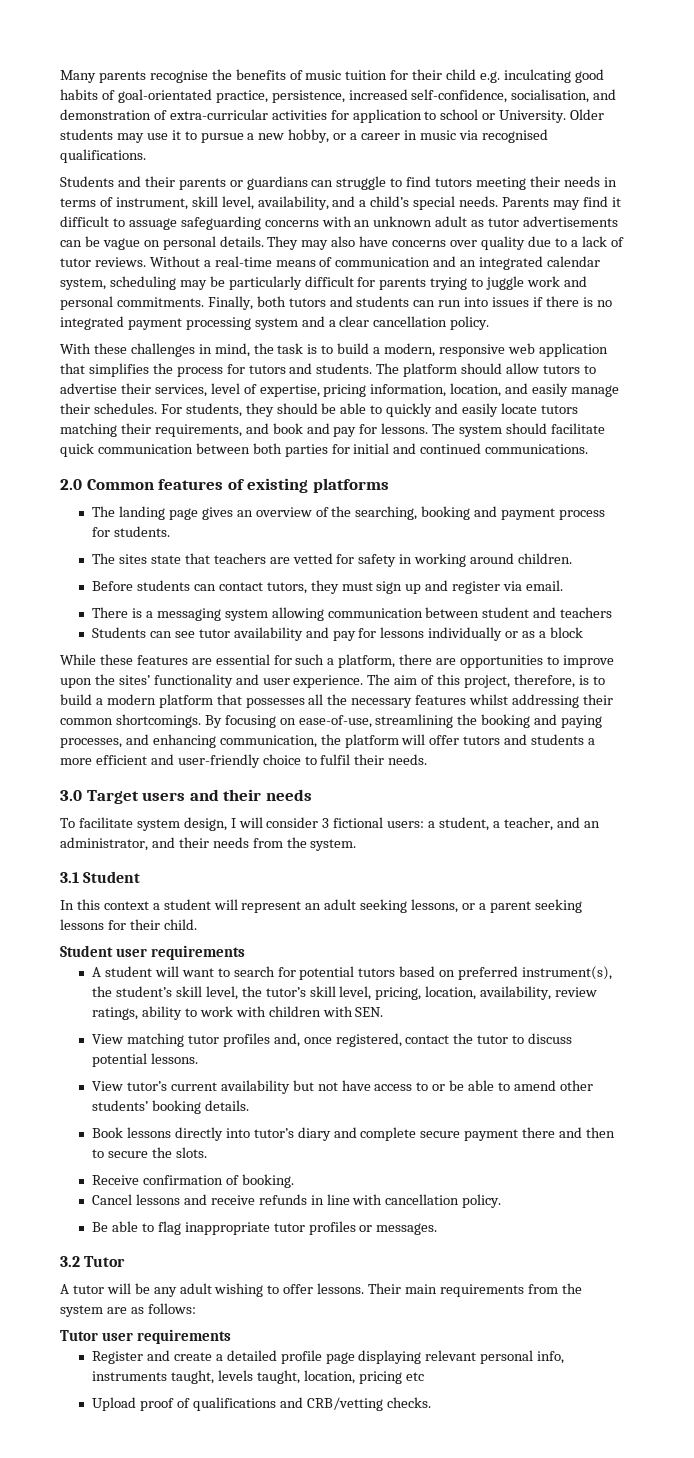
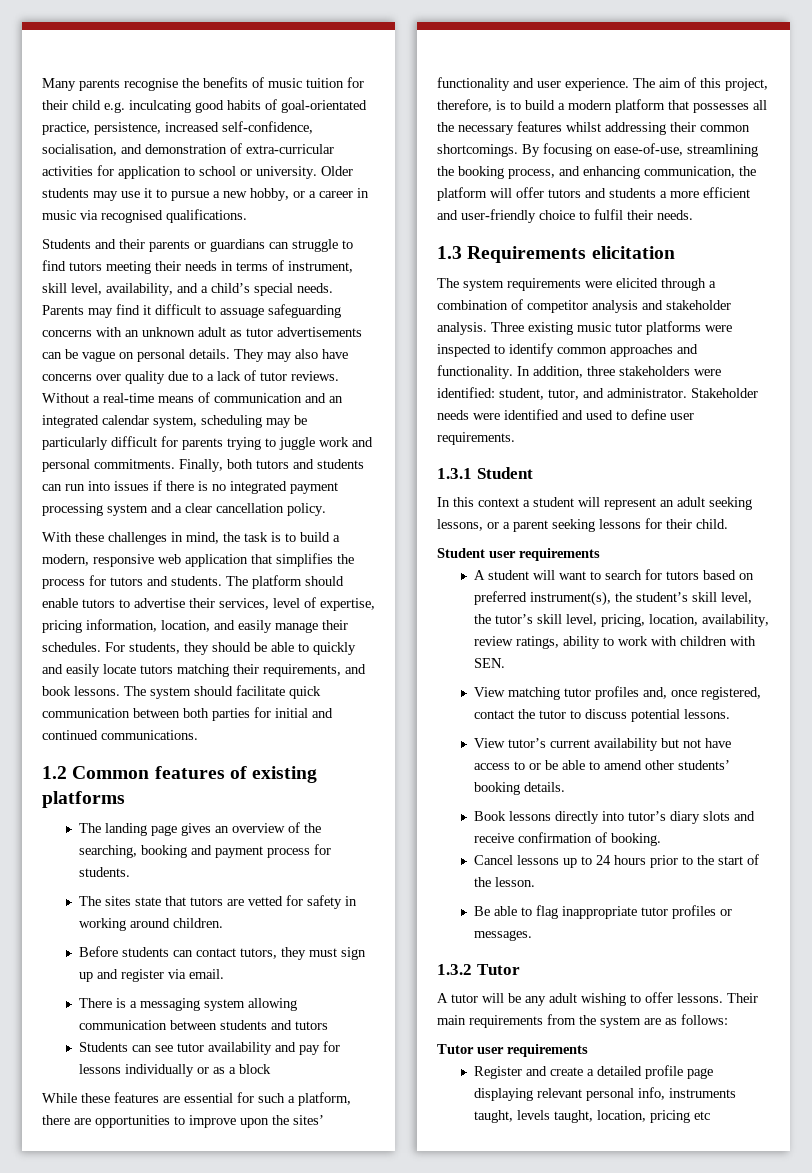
- Many parents recognise the benefits of music tuition for their child e.g. inculcating good habits of goal-orientated practice, persistence, increased self-confidence, socialisation, and demonstration of extra-curricular activities for application to school or University.
+ Many parents recognise the benefits of music tuition for their child e.g. inculcating good habits of goal-orientated practice, persistence, increased self-confidence, socialisation, and demonstration of extra-curricular activities for application to school or university.
- The platform should allow tutors to advertise their services, level of expertise, pricing information, location, and easily manage their schedules.
+ The platform should enable tutors to advertise their services, level of expertise, pricing information, location, and easily manage their schedules.
- For students, they should be able to quickly and easily locate tutors matching their requirements, and book and pay for lessons.
+ For students, they should be able to quickly and easily locate tutors matching their requirements, and book lessons.
- 2.0 Common features of existing platforms
+ 1.2 Common features of existing platforms
- The sites state that teachers are vetted for safety in working around children.
+ The sites state that tutors are vetted for safety in working around children.
- There is a messaging system allowing communication between student and teachers
+ There is a messaging system allowing communication between students and tutors
- By focusing on ease-of-use, streamlining the booking and paying processes, and enhancing communication, the platform will offer tutors and students a more efficient and user-friendly choice to fulfil their needs.
+ By focusing on ease-of-use, streamlining the booking process, and enhancing communication, the platform will offer tutors and students a more efficient and user-friendly choice to fulfil their needs.
- 3.0 Target users and their needs
- To facilitate system design, I will consider 3 fictional users: a student, a teacher, and an administrator, and their needs from the system.
- 3.1 Student
+ 1.3 Requirements elicitation
+ The system requirements were elicited through a combination of competitor analysis and stakeholder analysis. Three existing music tutor platforms were inspected to identify common approaches and functionality. In addition, three stakeholders were identified: student, tutor, and administrator. Stakeholder needs were identified and used to define user requirements.
+ 1.3.1 Student
- A student will want to search for potential tutors based on preferred instrument(s), the student’s skill level, the tutor’s skill level, pricing, location, availability, review ratings, ability to work with children with SEN.
+ A student will want to search for tutors based on preferred instrument(s), the student’s skill level, the tutor’s skill level, pricing, location, availability, review ratings, ability to work with children with SEN.
- Book lessons directly into tutor’s diary and complete secure payment there and then to secure the slots.
- Receive confirmation of booking.
+ Book lessons directly into tutor’s diary slots and receive confirmation of booking.
- Cancel lessons and receive refunds in line with cancellation policy.
+ Cancel lessons up to 24 hours prior to the start of the lesson.
- 3.2 Tutor
+ 1.3.2 Tutor
- Upload proof of qualifications and CRB/vetting checks.

